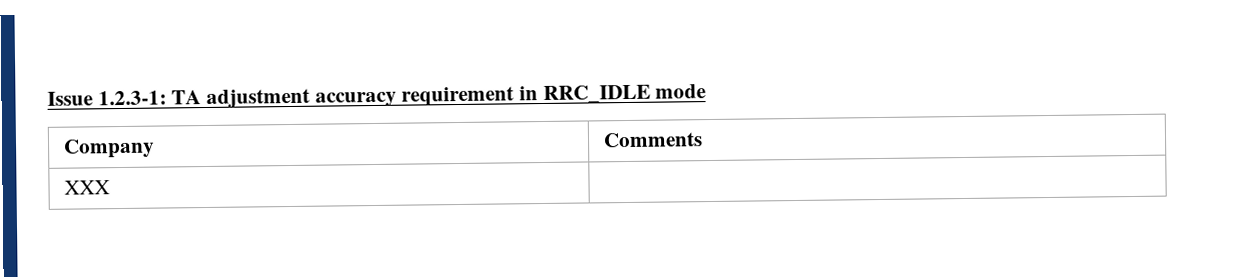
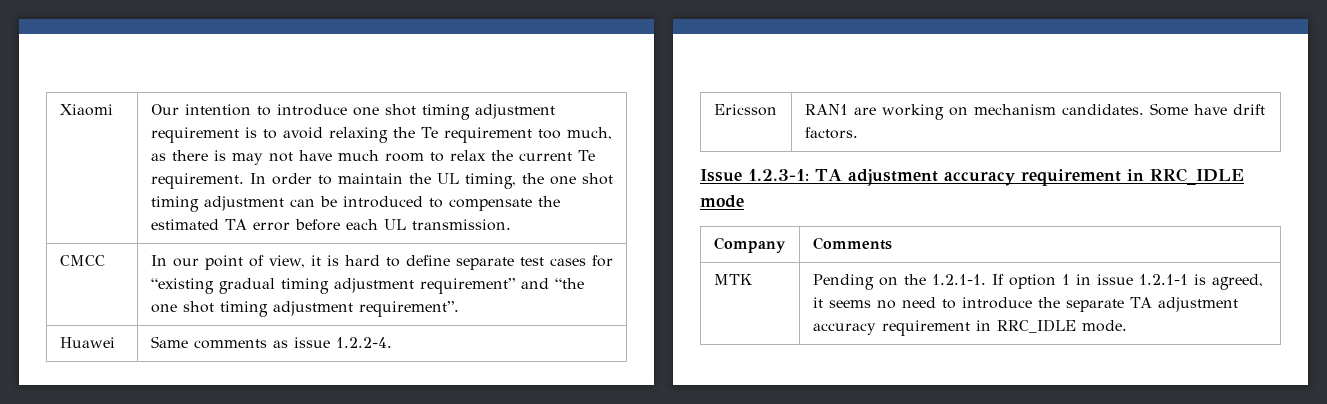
+ Xiaomi | Our intention to introduce one shot timing adjustment requirement is to avoid relaxing the Te requirement too much, as there is may not have much room to relax the current Te requirement. In order to maintain the UL timing, the one shot timing adjustment can be introduced to compensate the estimated TA error before each UL transmission.
+ CMCC | In our point of view, it is hard to define separate test cases for “existing gradual timing adjustment requirement” and “the one shot timing adjustment requirement”.
+ Huawei | Same comments as issue 1.2.2-4.
+ Ericsson | RAN1 are working on mechanism candidates. Some have drift factors.
- XXX |
+ MTK | Pending on the 1.2.1-1. If option 1 in issue 1.2.1-1 is agreed, it seems no need to introduce the separate TA adjustment accuracy requirement in RRC_IDLE mode.

